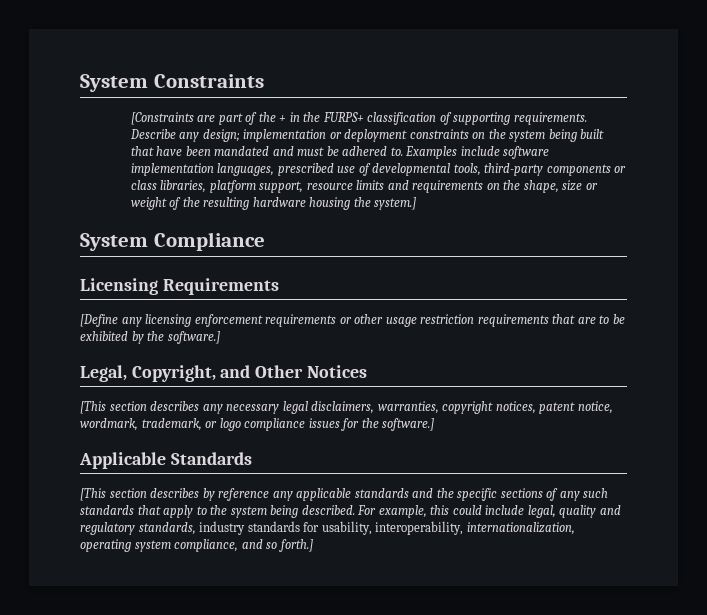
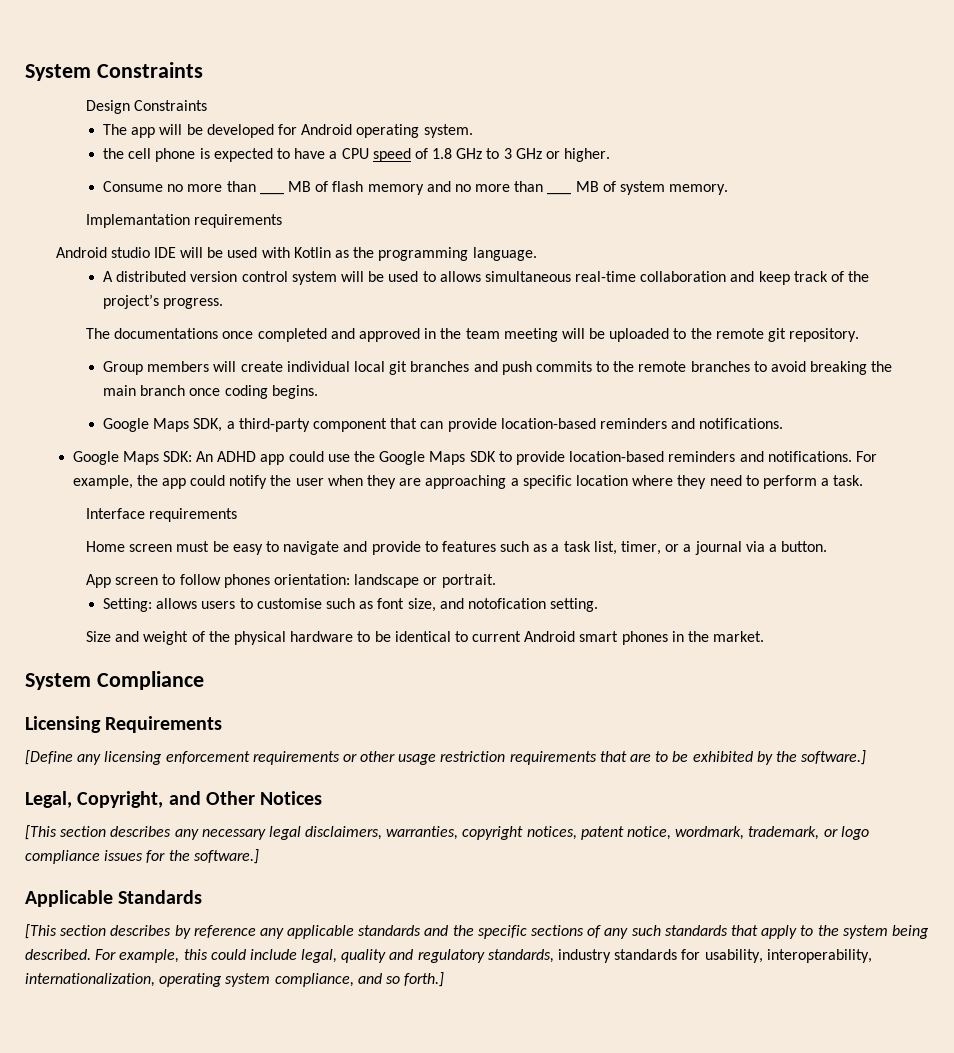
- [Constraints are part of the + in the FURPS+ classification of supporting requirements. Describe any design; implementation or deployment constraints on the system being built that have been mandated and must be adhered to. Examples include software implementation languages, prescribed use of developmental tools, third-party components or class libraries, platform support, resource limits and requirements on the shape, size or weight of the resulting hardware housing the system.]
+ Design Constraints
+ The app will be developed for Android operating system.
+ the cell phone is expected to have a CPU speed of 1.8 GHz to 3 GHz or higher.
+ Consume no more than ___ MB of flash memory and no more than ___ MB of system memory.
+ Implemantation requirements
+ Android studio IDE will be used with Kotlin as the programming language.
+ A distributed version control system will be used to allows simultaneous real-time collaboration and keep track of the project’s progress.
+ The documentations once completed and approved in the team meeting will be uploaded to the remote git repository.
+ Group members will create individual local git branches and push commits to the remote branches to avoid breaking the main branch once coding begins.
+ Google Maps SDK, a third-party component that can provide location-based reminders and notifications.
+ Google Maps SDK: An ADHD app could use the Google Maps SDK to provide location-based reminders and notifications. For example, the app could notify the user when they are approaching a specific location where they need to perform a task.
+ Interface requirements
+ Home screen must be easy to navigate and provide to features such as a task list, timer, or a journal via a button.
+ App screen to follow phones orientation: landscape or portrait.
+ Setting: allows users to customise such as font size, and notofication setting.
+ Size and weight of the physical hardware to be identical to current Android smart phones in the market.

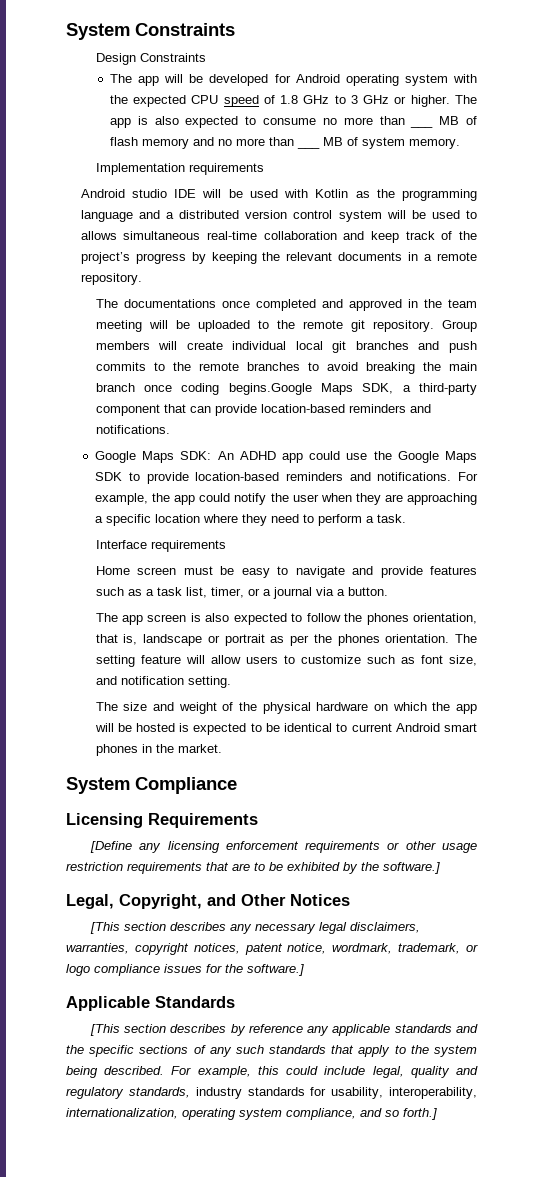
- The app will be developed for Android operating system.
- the cell phone is expected to have a CPU speed of 1.8 GHz to 3 GHz or higher.
- Consume no more than ___ MB of flash memory and no more than ___ MB of system memory.
+ The app will be developed for Android operating system with the expected CPU speed of 1.8 GHz to 3 GHz or higher. The app is also expected to consume no more than ___ MB of flash memory and no more than ___ MB of system memory.
- Implemantation requirements
+ Implementation requirements
- Android studio IDE will be used with Kotlin as the programming language.
- A distributed version control system will be used to allows simultaneous real-time collaboration and keep track of the project’s progress.
+ Android studio IDE will be used with Kotlin as the programming language and a distributed version control system will be used to allows simultaneous real-time collaboration and keep track of the project’s progress by keeping the relevant documents in a remote repository.
- The documentations once completed and approved in the team meeting will be uploaded to the remote git repository.
- Group members will create individual local git branches and push commits to the remote branches to avoid breaking the main branch once coding begins.
- Google Maps SDK, a third-party component that can provide location-based reminders and notifications.
+ The documentations once completed and approved in the team meeting will be uploaded to the remote git repository. Group members will create individual local git branches and push commits to the remote branches to avoid breaking the main branch once coding begins.Google Maps SDK, a third-party component that can provide location-based reminders and notifications.
- Home screen must be easy to navigate and provide to features such as a task list, timer, or a journal via a button.
+ Home screen must be easy to navigate and provide features such as a task list, timer, or a journal via a button.
- App screen to follow phones orientation: landscape or portrait.
- Setting: allows users to customise such as font size, and notofication setting.
+ The app screen is also expected to follow the phones orientation, that is, landscape or portrait as per the phones orientation. The setting feature will allow users to customize such as font size, and notification setting.
- Size and weight of the physical hardware to be identical to current Android smart phones in the market.
+ The size and weight of the physical hardware on which the app will be hosted is expected to be identical to current Android smart phones in the market.

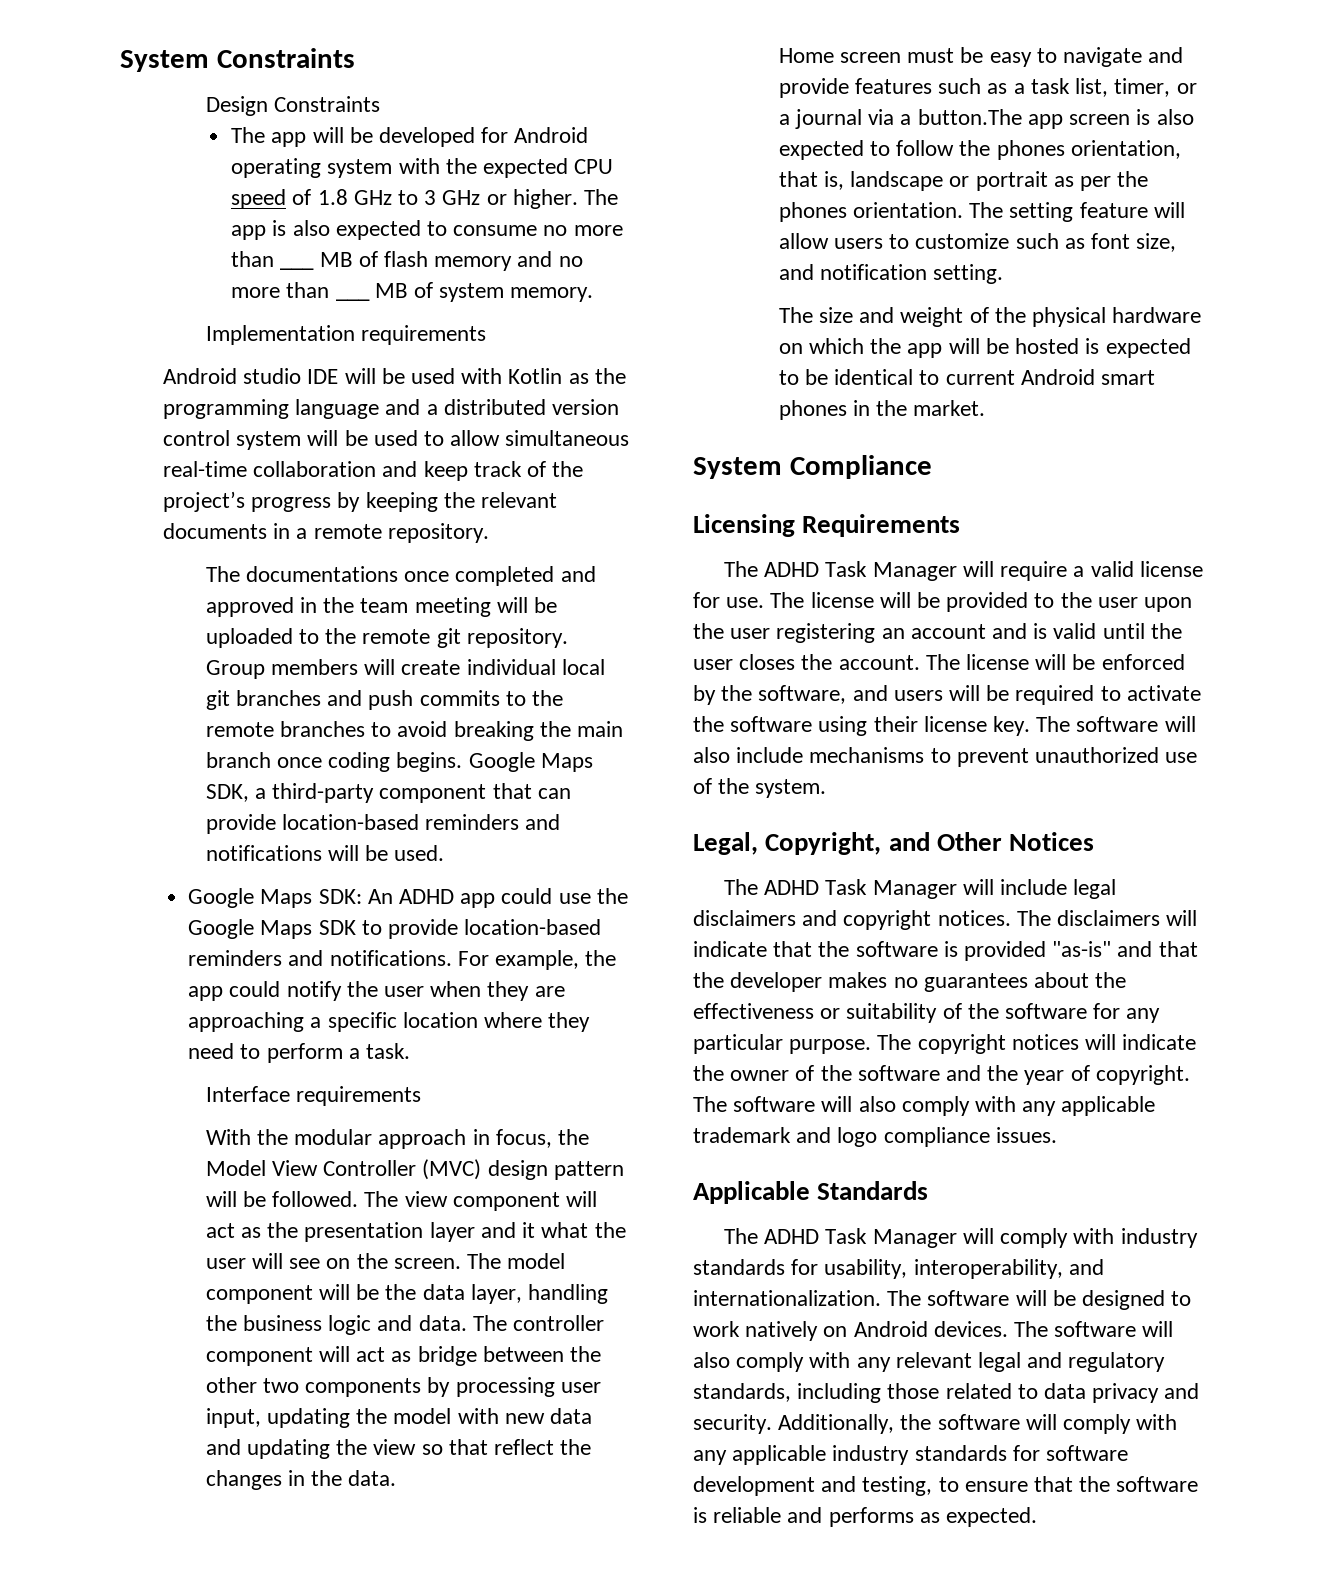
- Android studio IDE will be used with Kotlin as the programming language and a distributed version control system will be used to allows simultaneous real-time collaboration and keep track of the project’s progress by keeping the relevant documents in a remote repository.
+ Android studio IDE will be used with Kotlin as the programming language and a distributed version control system will be used to allow simultaneous real-time collaboration and keep track of the project’s progress by keeping the relevant documents in a remote repository.
- Group members will create individual local git branches and push commits to the remote branches to avoid breaking the main branch once coding begins.Google Maps SDK, a third-party component that can provide location-based reminders and notifications.
+ Group members will create individual local git branches and push commits to the remote branches to avoid breaking the main branch once coding begins. Google Maps SDK, a third-party component that can provide location-based reminders and notifications will be used.
+ With the modular approach in focus, the Model View Controller (MVC) design pattern will be followed. The view component will act as the presentation layer and it what the user will see on the screen. The model component will be the data layer, handling the business logic and data. The controller component will act as bridge between the other two components by processing user input, updating the model with new data and updating the view so that reflect the changes in the data.
- Home screen must be easy to navigate and provide features such as a task list, timer, or a journal via a button.
- The app screen is also expected to follow the phones orientation, that is, landscape or portrait as per the phones orientation.
+ Home screen must be easy to navigate and provide features such as a task list, timer, or a journal via a button.The app screen is also expected to follow the phones orientation, that is, landscape or portrait as per the phones orientation.
- [Define any licensing enforcement requirements or other usage restriction requirements that are to be exhibited by the software.]
+ The ADHD Task Manager will require a valid license for use. The license will be provided to the user upon the user registering an account and is valid until the user closes the account. The license will be enforced by the software, and users will be required to activate the software using their license key. The software will also include mechanisms to prevent unauthorized use of the system.
- [This section describes any necessary legal disclaimers, warranties, copyright notices, patent notice, wordmark, trademark, or logo compliance issues for the software.]
+ The ADHD Task Manager will include legal disclaimers and copyright notices. The disclaimers will indicate that the software is provided "as-is" and that the developer makes no guarantees about the effectiveness or suitability of the software for any particular purpose. The copyright notices will indicate the owner of the software and the year of copyright. The software will also comply with any applicable trademark and logo compliance issues.
  Applicable Standards
- [This section describes by reference any applicable standards and the specific sections of any such standards that apply to the system being described. For example, this could include legal, quality and regulatory standards, industry standards for usability, interoperability, internationalization, operating system compliance, and so forth.]
+ The ADHD Task Manager will comply with industry standards for usability, interoperability, and internationalization. The software will be designed to work natively on Android devices. The software will also comply with any relevant legal and regulatory standards, including those related to data privacy and security. Additionally, the software will comply with any applicable industry standards for software development and testing, to ensure that the software is reliable and performs as expected.

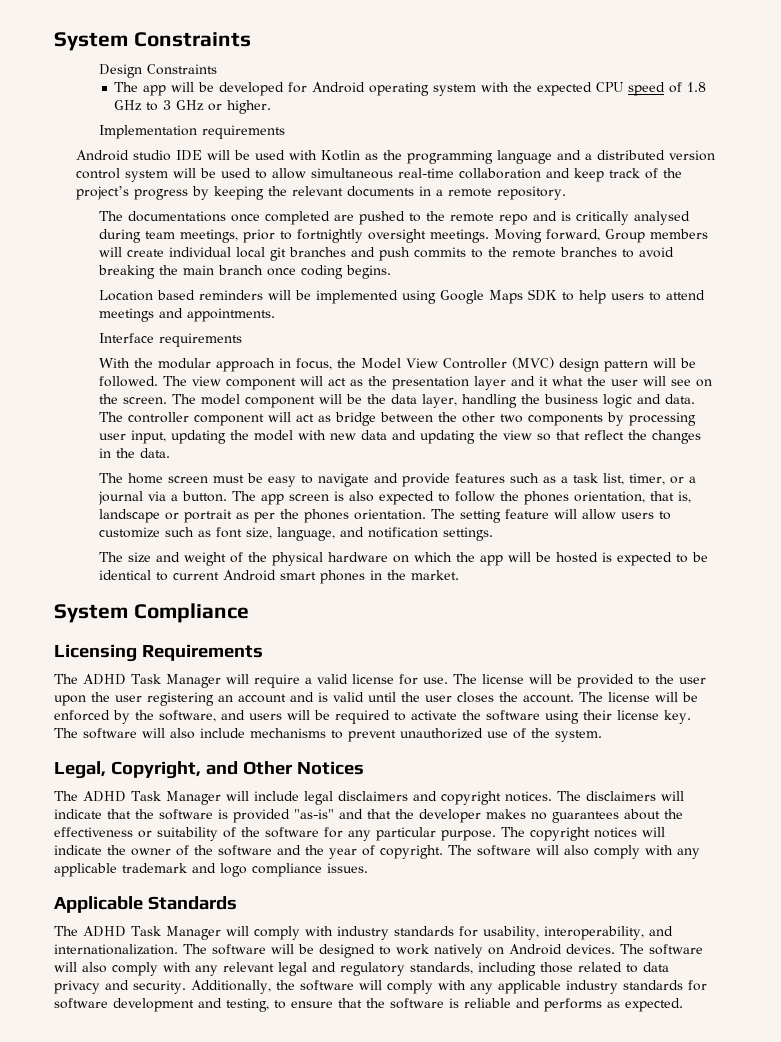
- The app is also expected to consume no more than ___ MB of flash memory and no more than ___ MB of system memory.
- The documentations once completed and approved in the team meeting will be uploaded to the remote git repository. Group members will create individual local git branches and push commits to the remote branches to avoid breaking the main branch once coding begins. Google Maps SDK, a third-party component that can provide location-based reminders and notifications will be used.
- Google Maps SDK: An ADHD app could use the Google Maps SDK to provide location-based reminders and notifications. For example, the app could notify the user when they are approaching a specific location where they need to perform a task.
+ The documentations once completed are pushed to the remote repo and is critically analysed during team meetings, prior to fortnightly oversight meetings. Moving forward, Group members will create individual local git branches and push commits to the remote branches to avoid breaking the main branch once coding begins.
+ Location based reminders will be implemented using Google Maps SDK to help users to attend meetings and appointments.
- Home screen must be easy to navigate and provide features such as a task list, timer, or a journal via a button.The app screen is also expected to follow the phones orientation, that is, landscape or portrait as per the phones orientation.
+ The home screen must be easy to navigate and provide features such as a task list, timer, or a journal via a button. The app screen is also expected to follow the phones orientation, that is, landscape or portrait as per the phones orientation.
- The setting feature will allow users to customize such as font size, and notification setting.
+ The setting feature will allow users to customize such as font size, language, and notification settings.

